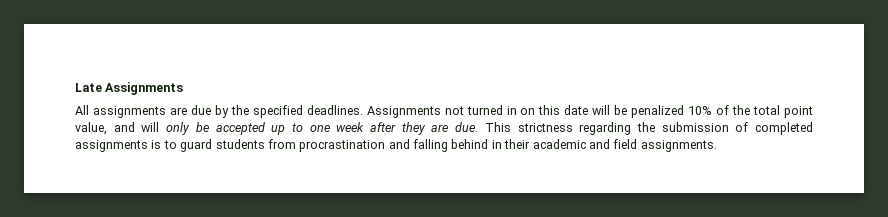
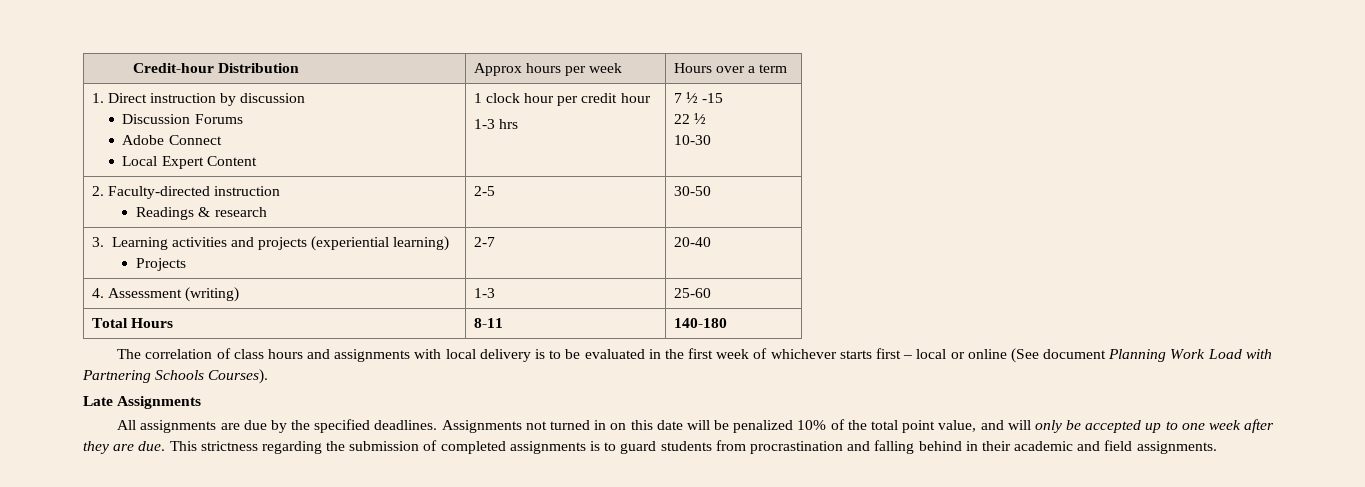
+ Credit-hour Distribution | Approx hours per week | Hours over a term
+ 1. Direct instruction by discussion
+ Discussion Forums
+ Adobe Connect
+ Local Expert Content | 1 clock hour per credit hour
+ 1-3 hrs | 7 ½ -15
+ 22 ½
+ 10-30
+ 2. Faculty-directed instruction
+ Readings & research | 2-5 | 30-50
+ 3. Learning activities and projects (experiential learning)
+ Projects | 2-7 | 20-40
+ 4. Assessment (writing) | 1-3 | 25-60
+ Total Hours | 8-11 | 140-180
+ The correlation of class hours and assignments with local delivery is to be evaluated in the first week of whichever starts first – local or online (See document Planning Work Load with Partnering Schools Courses).

